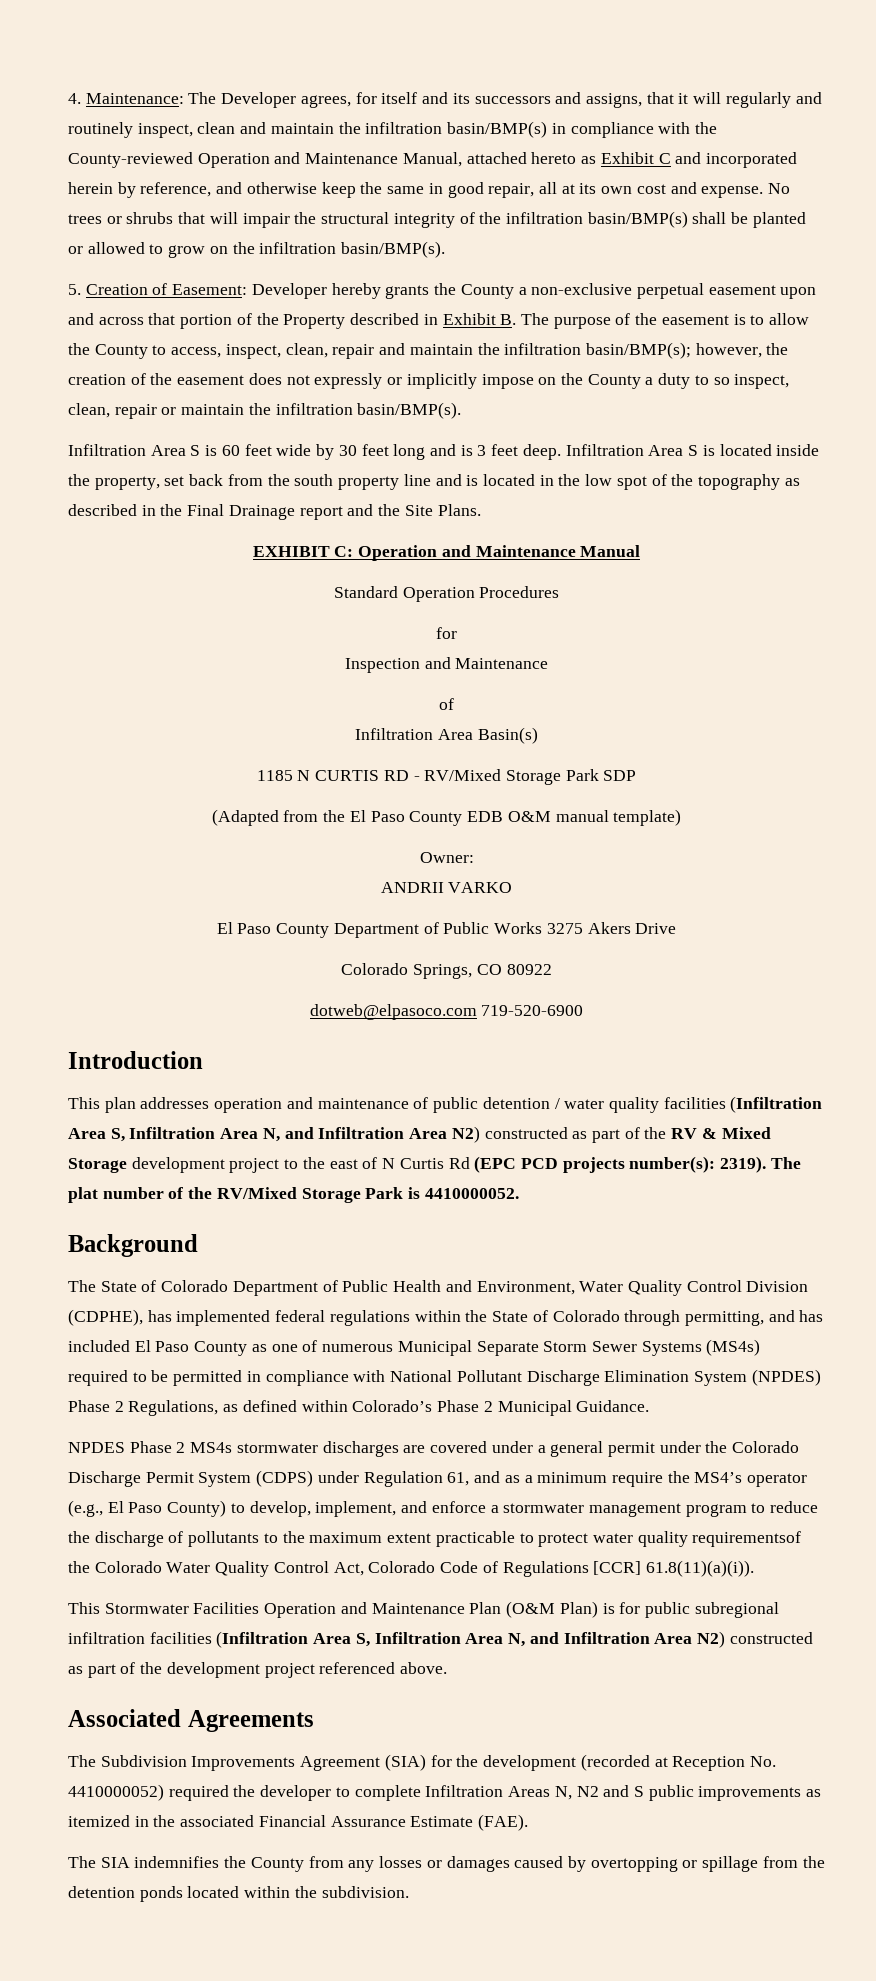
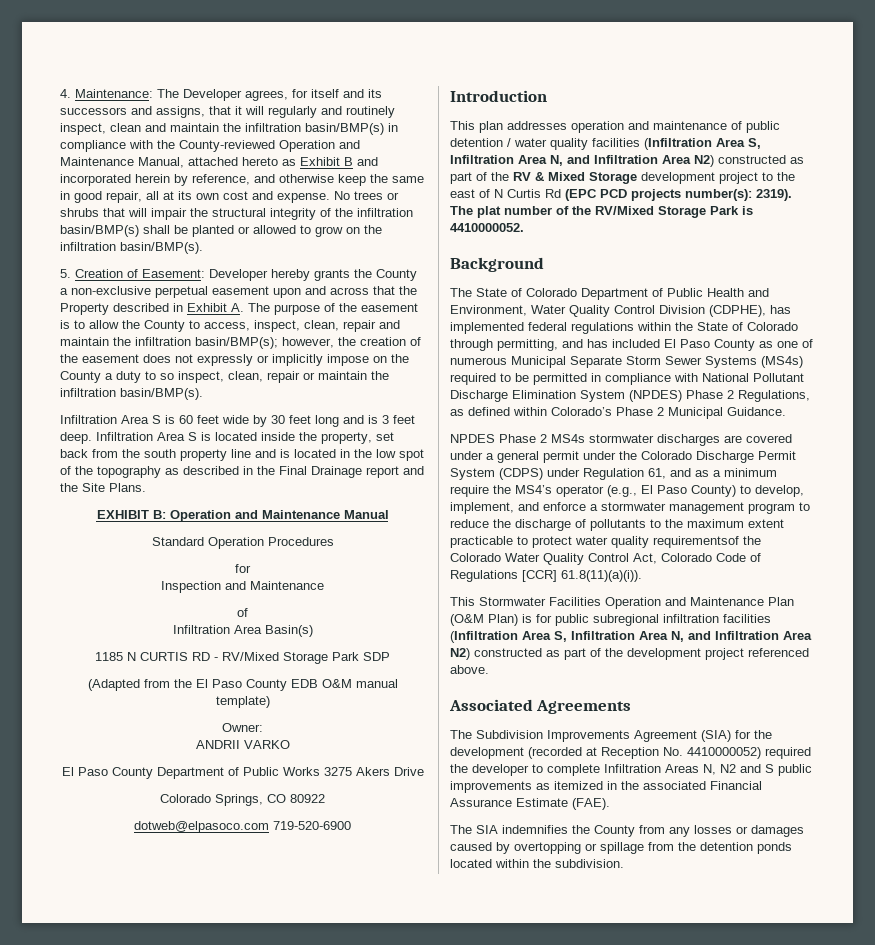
- 4. Maintenance: The Developer agrees, for itself and its successors and assigns, that it will regularly and routinely inspect, clean and maintain the infiltration basin/BMP(s) in compliance with the County-reviewed Operation and Maintenance Manual, attached hereto as Exhibit C and incorporated herein by reference, and otherwise keep the same in good repair, all at its own cost and expense.
+ 4. Maintenance: The Developer agrees, for itself and its successors and assigns, that it will regularly and routinely inspect, clean and maintain the infiltration basin/BMP(s) in compliance with the County-reviewed Operation and Maintenance Manual, attached hereto as Exhibit B and incorporated herein by reference, and otherwise keep the same in good repair, all at its own cost and expense.
- Developer hereby grants the County a non-exclusive perpetual easement upon and across that portion of the Property described in Exhibit B. The purpose of the easement is to allow the County to access, inspect, clean, repair and maintain the infiltration basin/BMP(s);
+ Developer hereby grants the County a non-exclusive perpetual easement upon and across that the Property described in Exhibit A. The purpose of the easement is to allow the County to access, inspect, clean, repair and maintain the infiltration basin/BMP(s);
- EXHIBIT C: Operation and Maintenance Manual
+ EXHIBIT B: Operation and Maintenance Manual

